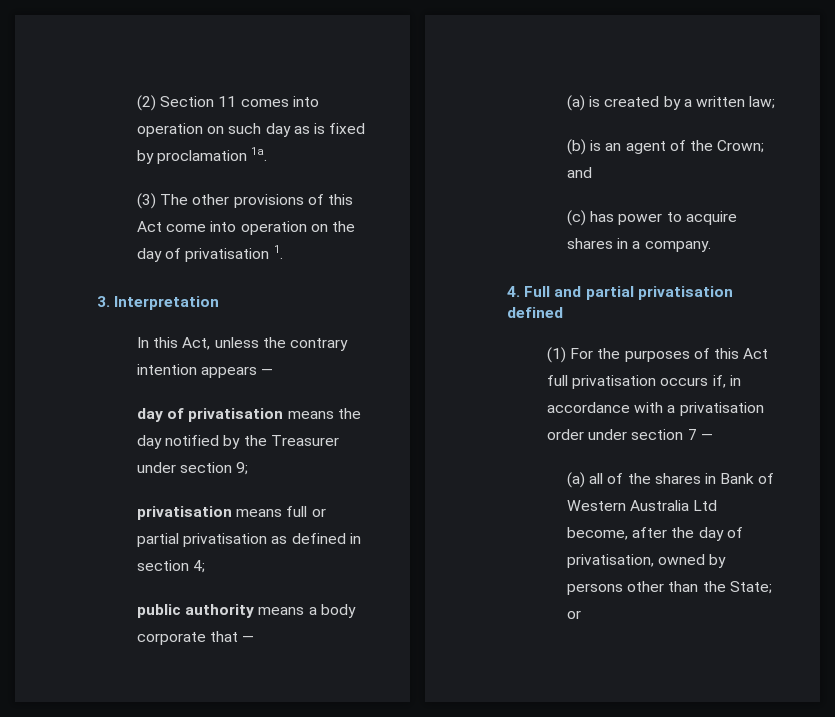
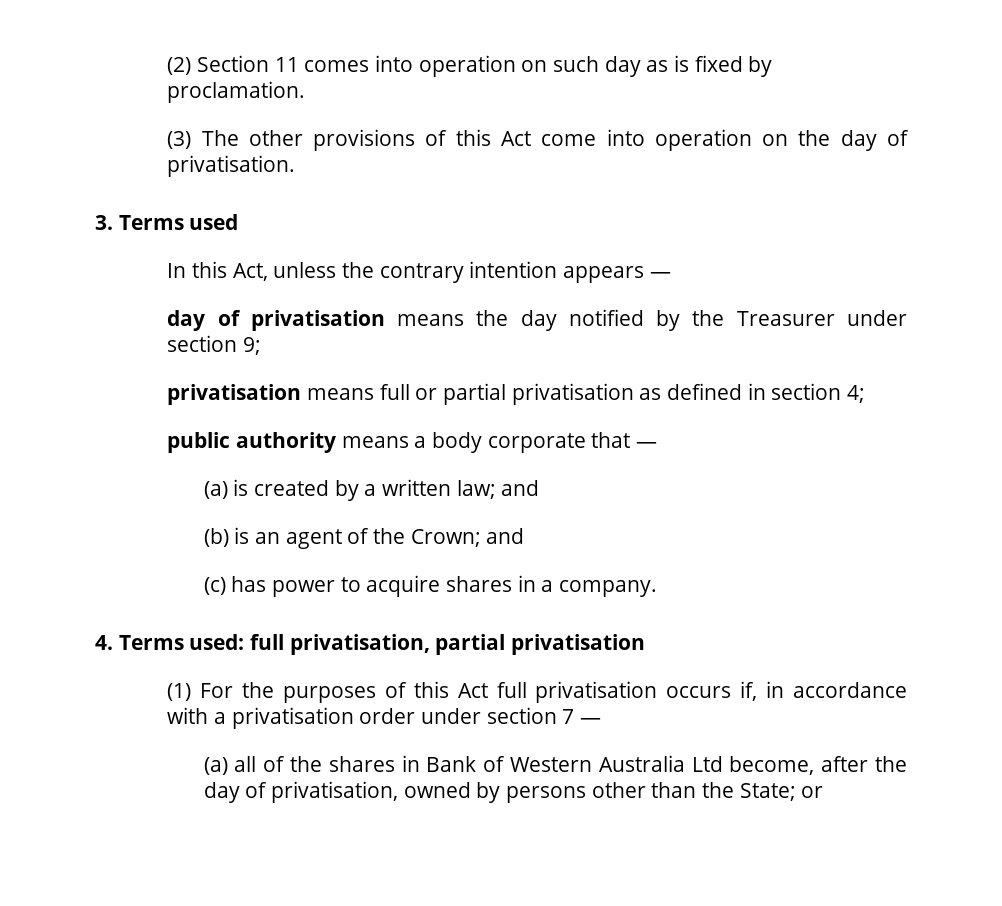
- (2) Section 11 comes into operation on such day as is fixed by proclamation 1a.
+ (2) Section 11 comes into operation on such day as is fixed by proclamation.
- (3) The other provisions of this Act come into operation on the day of privatisation 1.
+ (3) The other provisions of this Act come into operation on the day of privatisation.
- 3. Interpretation
+ 3. Terms used
- (a) is created by a written law;
+ (a) is created by a written law; and
- 4. Full and partial privatisation defined
+ 4. Terms used: full privatisation, partial privatisation

